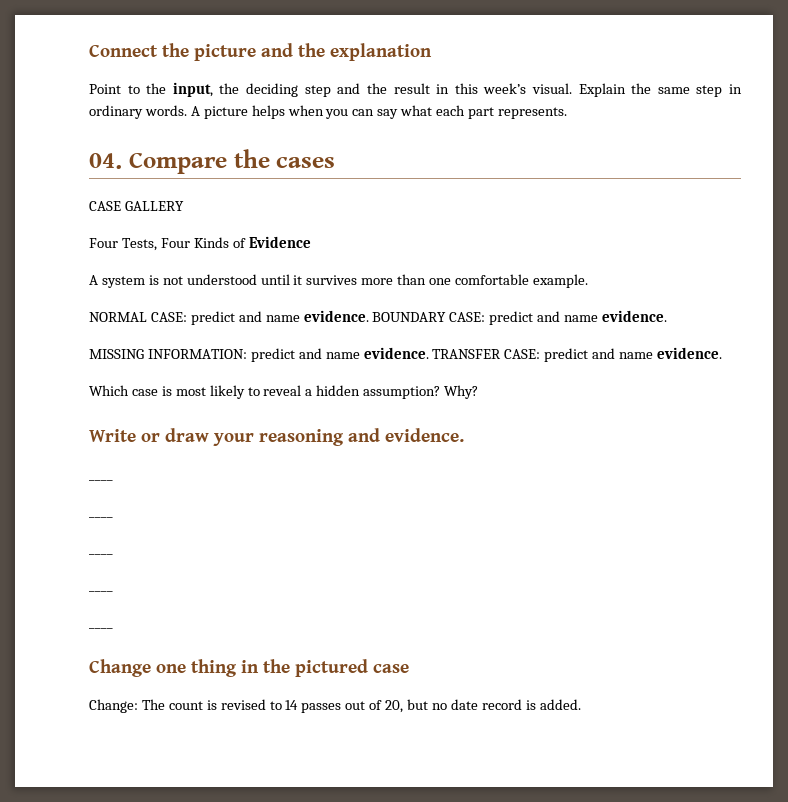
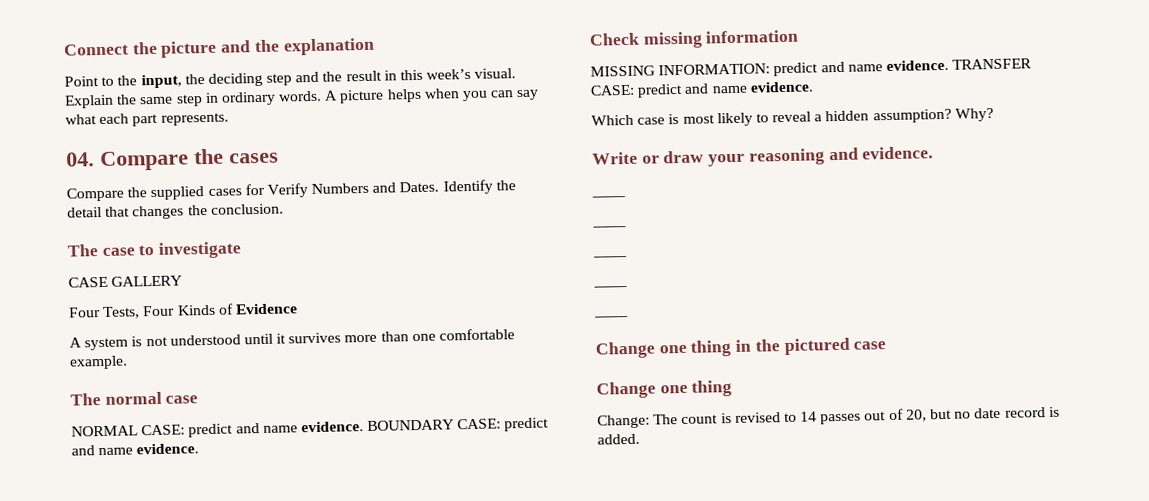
+ Compare the supplied cases for Verify Numbers and Dates. Identify the detail that changes the conclusion.
+ The case to investigate
+ The normal case
+ Check missing information
  Change one thing in the pictured case
+ Change one thing

